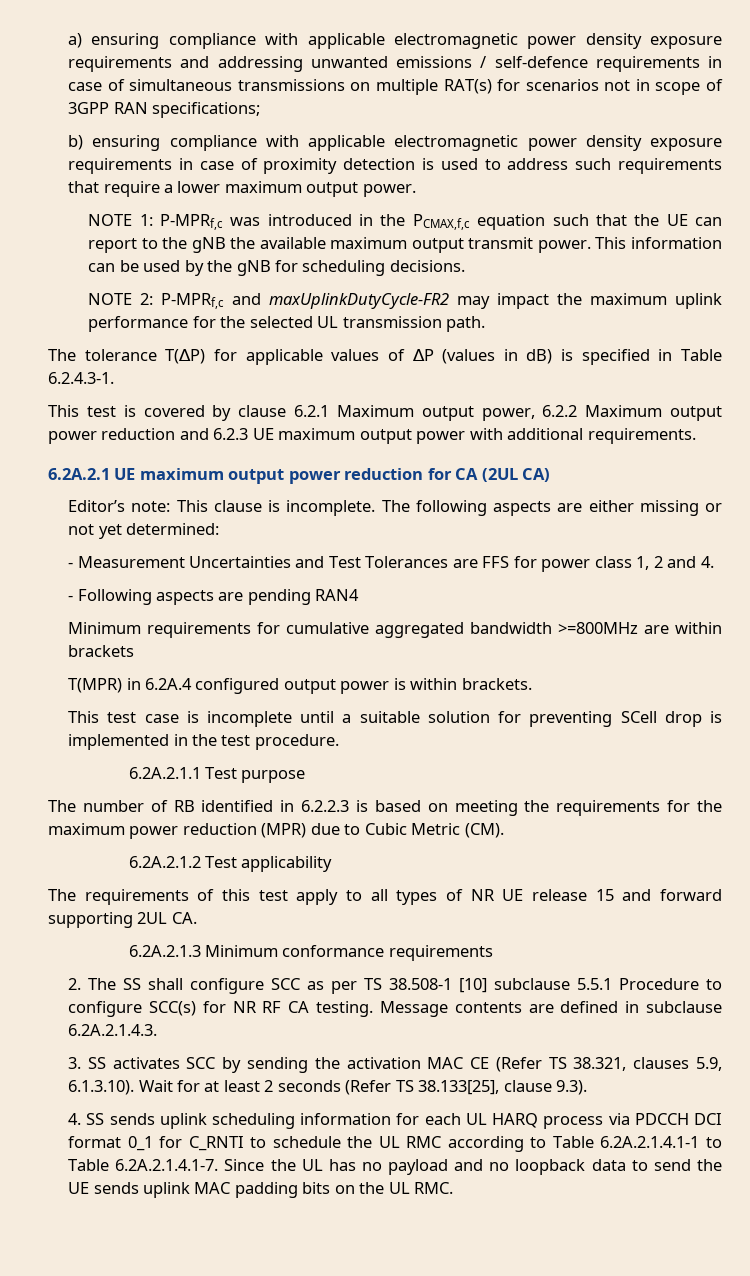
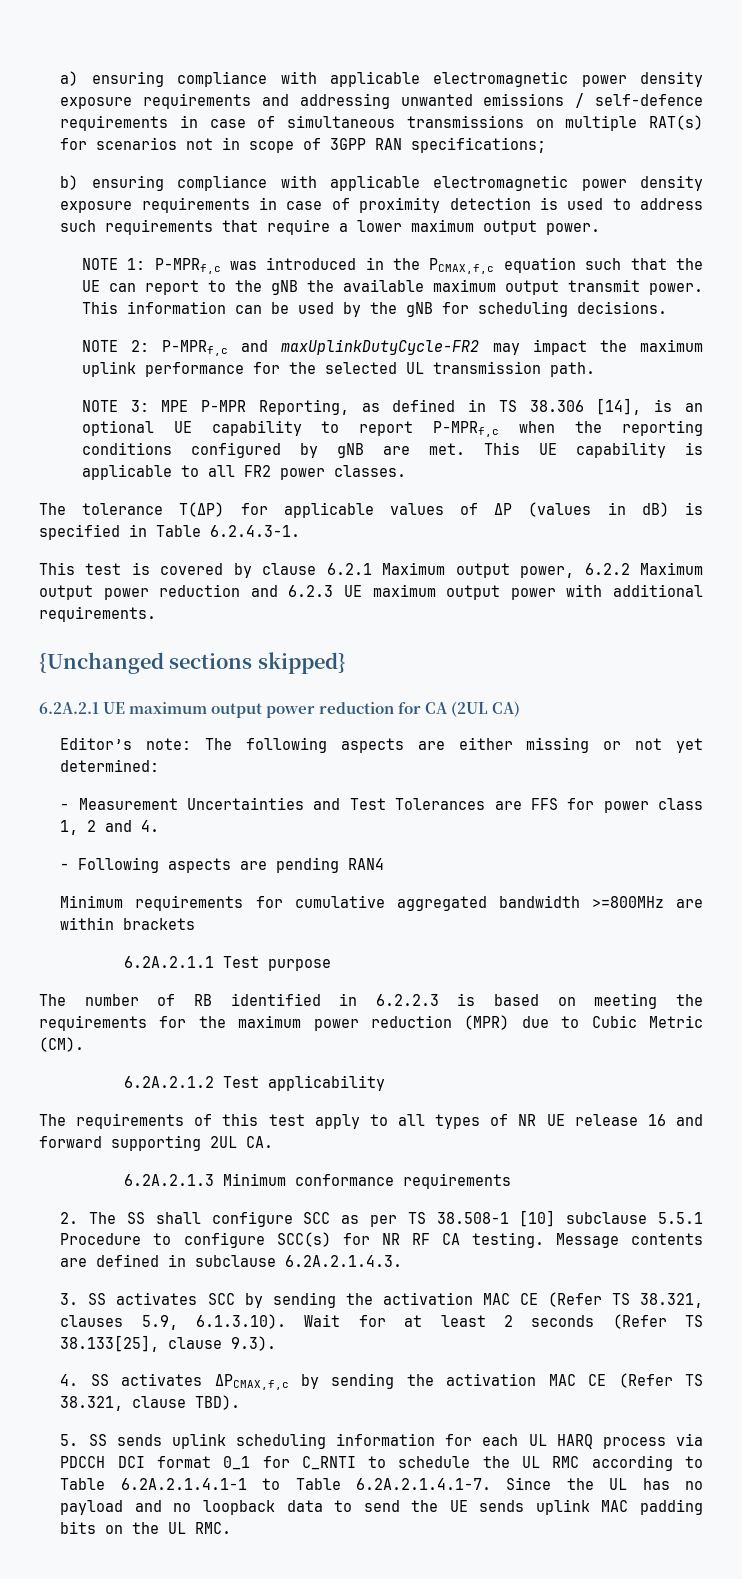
+ NOTE 3: MPE P-MPR Reporting, as defined in TS 38.306 [14], is an optional UE capability to report P-MPRf,c when the reporting conditions configured by gNB are met. This UE capability is applicable to all FR2 power classes.
+ {Unchanged sections skipped}
- Editor’s note: This clause is incomplete. The following aspects are either missing or not yet determined:
+ Editor’s note: The following aspects are either missing or not yet determined:
- T(MPR) in 6.2A.4 configured output power is within brackets.
- This test case is incomplete until a suitable solution for preventing SCell drop is implemented in the test procedure.
- The requirements of this test apply to all types of NR UE release 15 and forward supporting 2UL CA.
+ The requirements of this test apply to all types of NR UE release 16 and forward supporting 2UL CA.
- 4. SS sends uplink scheduling information for each UL HARQ process via PDCCH DCI format 0_1 for C_RNTI to schedule the UL RMC according to Table 6.2A.2.1.4.1-1 to Table 6.2A.2.1.4.1-7. Since the UL has no payload and no loopback data to send the UE sends uplink MAC padding bits on the UL RMC.
+ 4. SS activates ΔPCMAX,f,c by sending the activation MAC CE (Refer TS 38.321, clause TBD).
+ 5. SS sends uplink scheduling information for each UL HARQ process via PDCCH DCI format 0_1 for C_RNTI to schedule the UL RMC according to Table 6.2A.2.1.4.1-1 to Table 6.2A.2.1.4.1-7. Since the UL has no payload and no loopback data to send the UE sends uplink MAC padding bits on the UL RMC.

